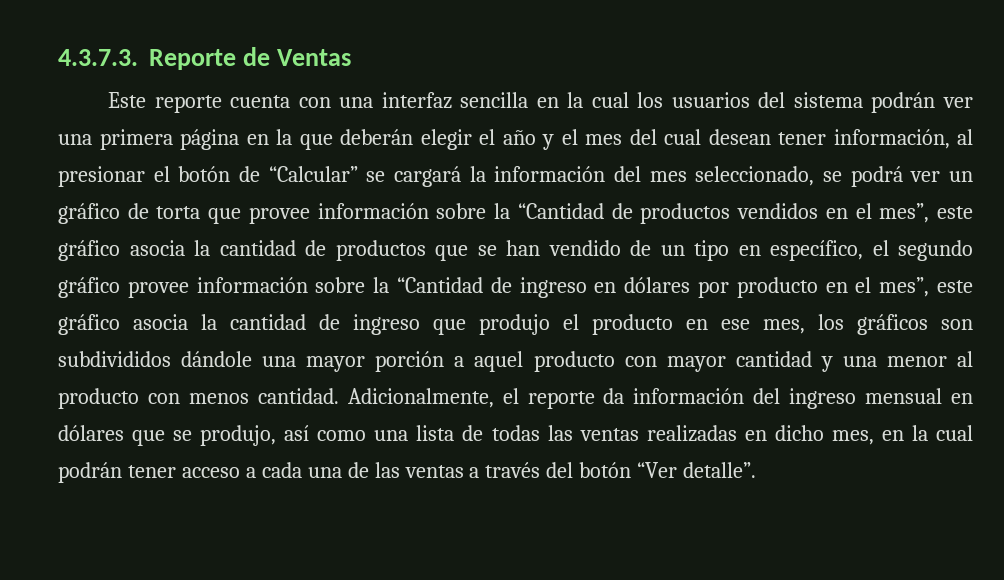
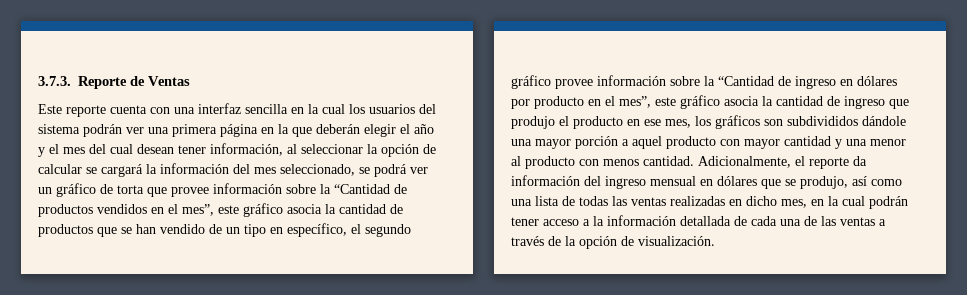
- 4.3.7.3. Reporte de Ventas
+ 3.7.3. Reporte de Ventas
- Este reporte cuenta con una interfaz sencilla en la cual los usuarios del sistema podrán ver una primera página en la que deberán elegir el año y el mes del cual desean tener información, al presionar el botón de “Calcular” se cargará la información del mes seleccionado, se podrá ver un gráfico de torta que provee información sobre la “Cantidad de productos vendidos en el mes”, este gráfico asocia la cantidad de productos que se han vendido de un tipo en específico, el segundo gráfico provee información sobre la “Cantidad de ingreso en dólares por producto en el mes”, este gráfico asocia la cantidad de ingreso que produjo el producto en ese mes, los gráficos son subdivididos dándole una mayor porción a aquel producto con mayor cantidad y una menor al producto con menos cantidad.
+ Este reporte cuenta con una interfaz sencilla en la cual los usuarios del sistema podrán ver una primera página en la que deberán elegir el año y el mes del cual desean tener información, al seleccionar la opción de calcular se cargará la información del mes seleccionado, se podrá ver un gráfico de torta que provee información sobre la “Cantidad de productos vendidos en el mes”, este gráfico asocia la cantidad de productos que se han vendido de un tipo en específico, el segundo gráfico provee información sobre la “Cantidad de ingreso en dólares por producto en el mes”, este gráfico asocia la cantidad de ingreso que produjo el producto en ese mes, los gráficos son subdivididos dándole una mayor porción a aquel producto con mayor cantidad y una menor al producto con menos cantidad.
- Adicionalmente, el reporte da información del ingreso mensual en dólares que se produjo, así como una lista de todas las ventas realizadas en dicho mes, en la cual podrán tener acceso a cada una de las ventas a través del botón “Ver detalle”.
+ Adicionalmente, el reporte da información del ingreso mensual en dólares que se produjo, así como una lista de todas las ventas realizadas en dicho mes, en la cual podrán tener acceso a la información detallada de cada una de las ventas a través de la opción de visualización.

